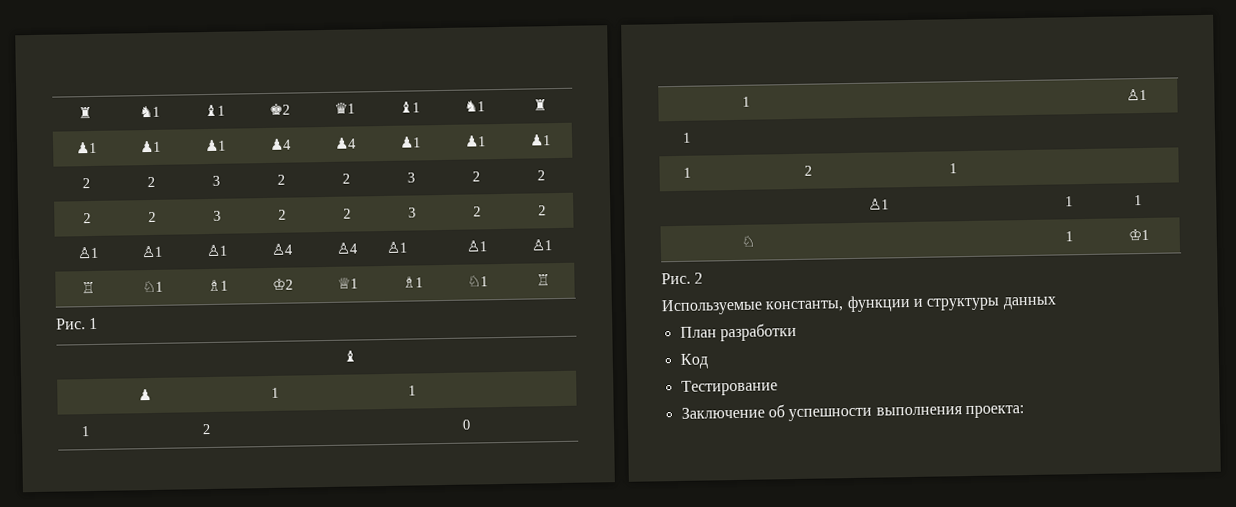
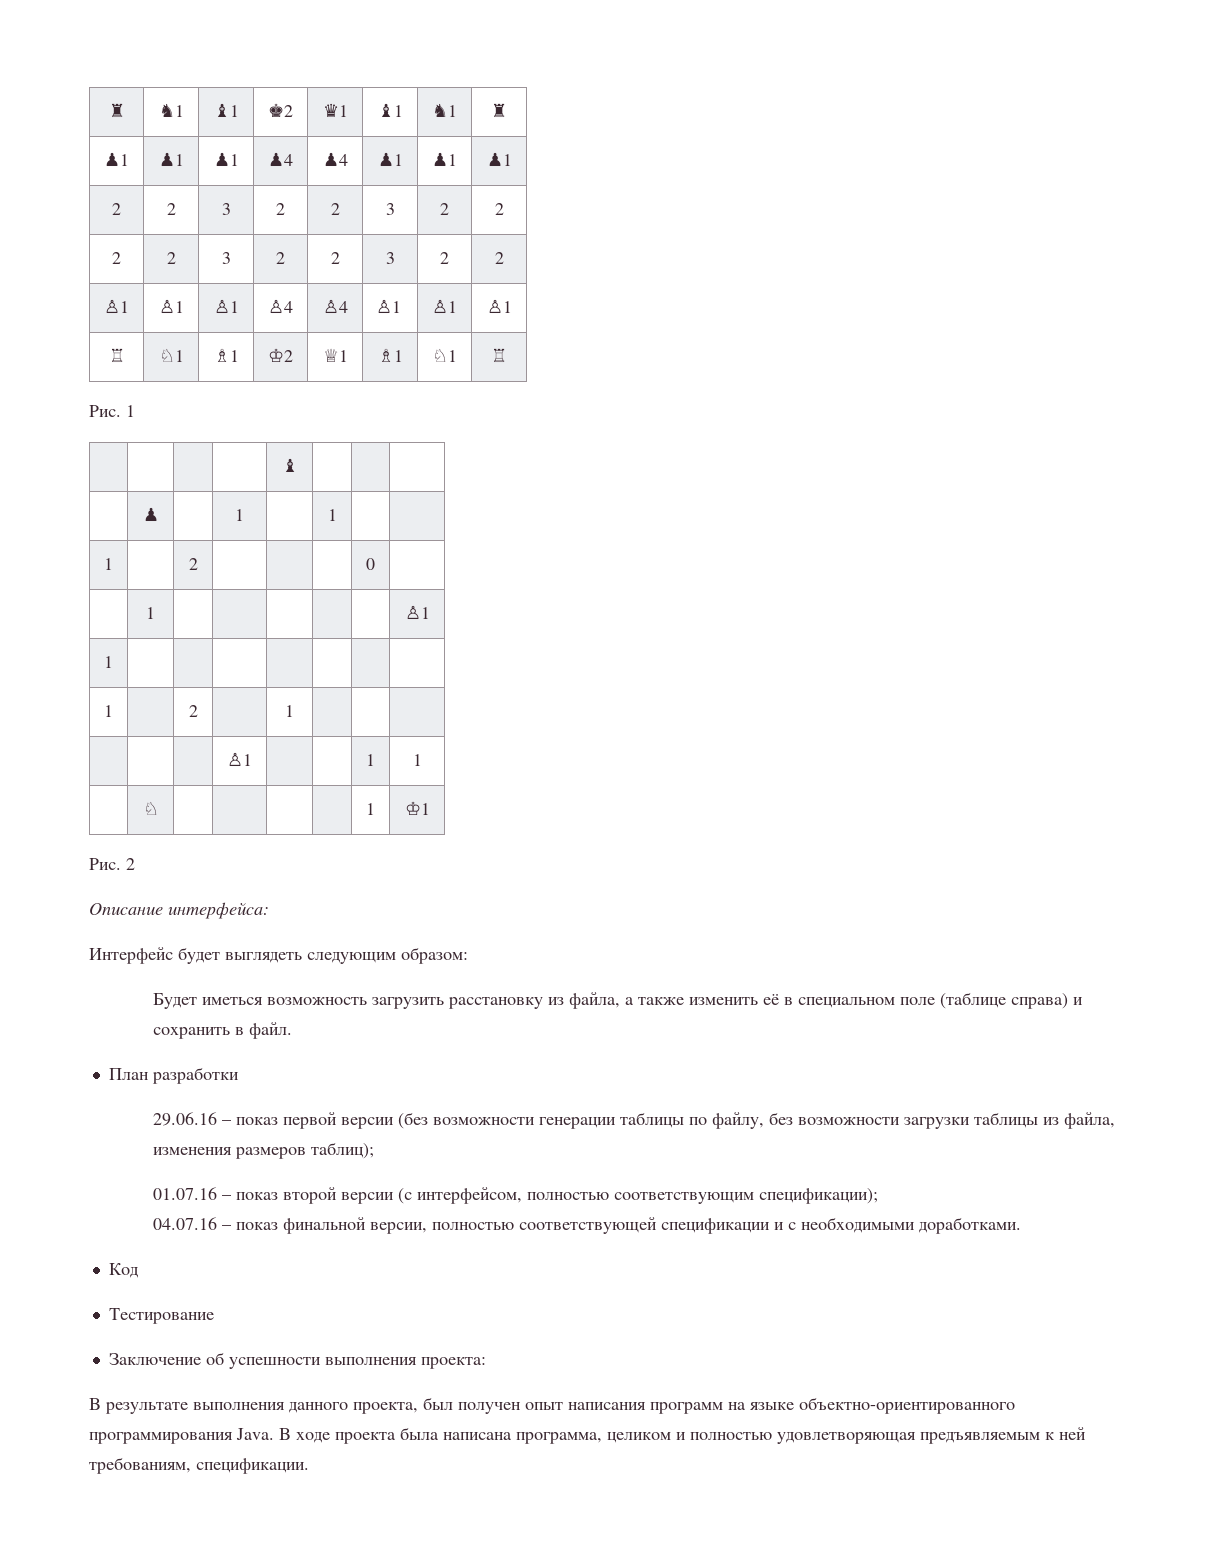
- Используемые константы, функции и структуры данных
+ Описание интерфейса:
+ Интерфейс будет выглядеть следующим образом:
+ Будет иметься возможность загрузить расстановку из файла, а также изменить её в специальном поле (таблице справа) и сохранить в файл.
  План разработки
+ 29.06.16 – показ первой версии (без возможности генерации таблицы по файлу, без возможности загрузки таблицы из файла, изменения размеров таблиц);
+ 01.07.16 – показ второй версии (с интерфейсом, полностью соответствующим спецификации);
+ 04.07.16 – показ финальной версии, полностью соответствующей спецификации и с необходимыми доработками.
+ В результате выполнения данного проекта, был получен опыт написания программ на языке объектно-ориентированного программирования Java. В ходе проекта была написана программа, целиком и полностью удовлетворяющая предъявляемым к ней требованиям, спецификации.

